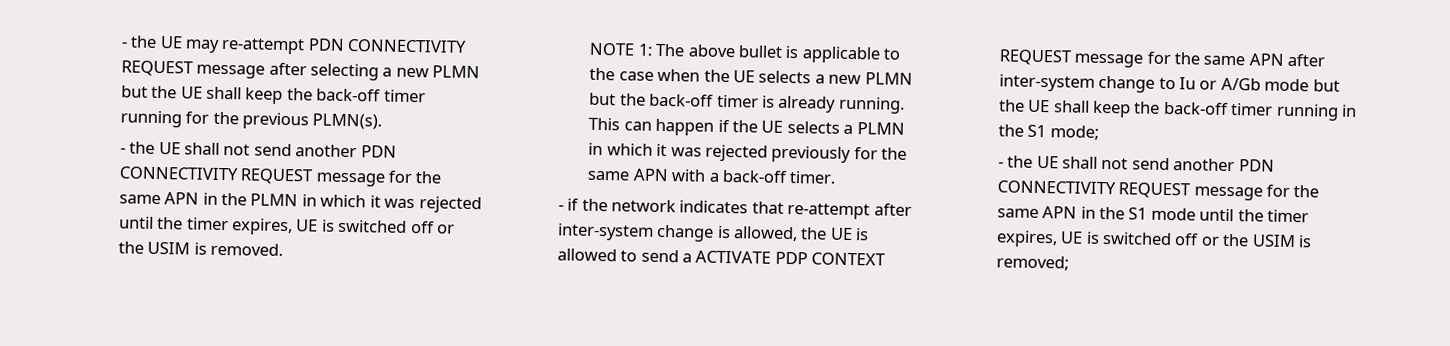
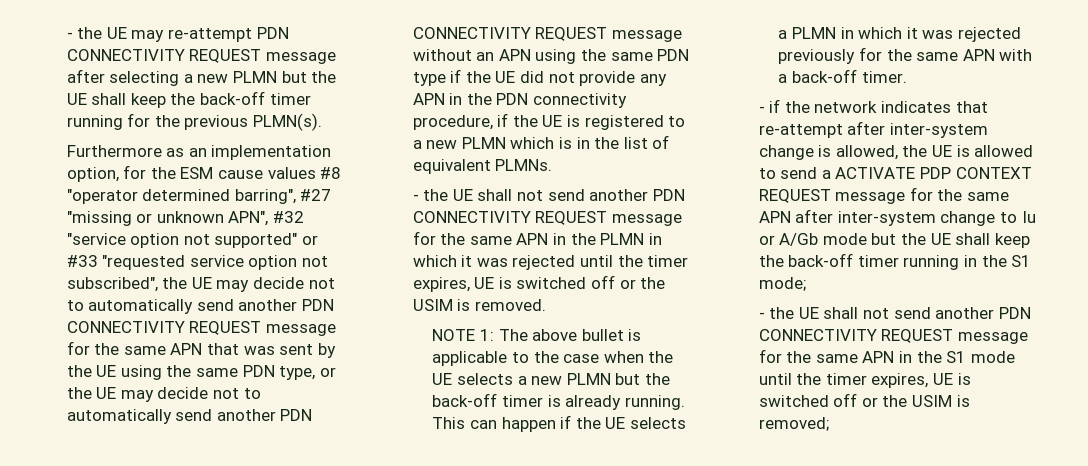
+ Furthermore as an implementation option, for the ESM cause values #8 "operator determined barring", #27 "missing or unknown APN", #32 "service option not supported" or #33 "requested service option not subscribed", the UE may decide not to automatically send another PDN CONNECTIVITY REQUEST message for the same APN that was sent by the UE using the same PDN type, or the UE may decide not to automatically send another PDN CONNECTIVITY REQUEST message without an APN using the same PDN type if the UE did not provide any APN in the PDN connectivity procedure, if the UE is registered to a new PLMN which is in the list of equivalent PLMNs.

